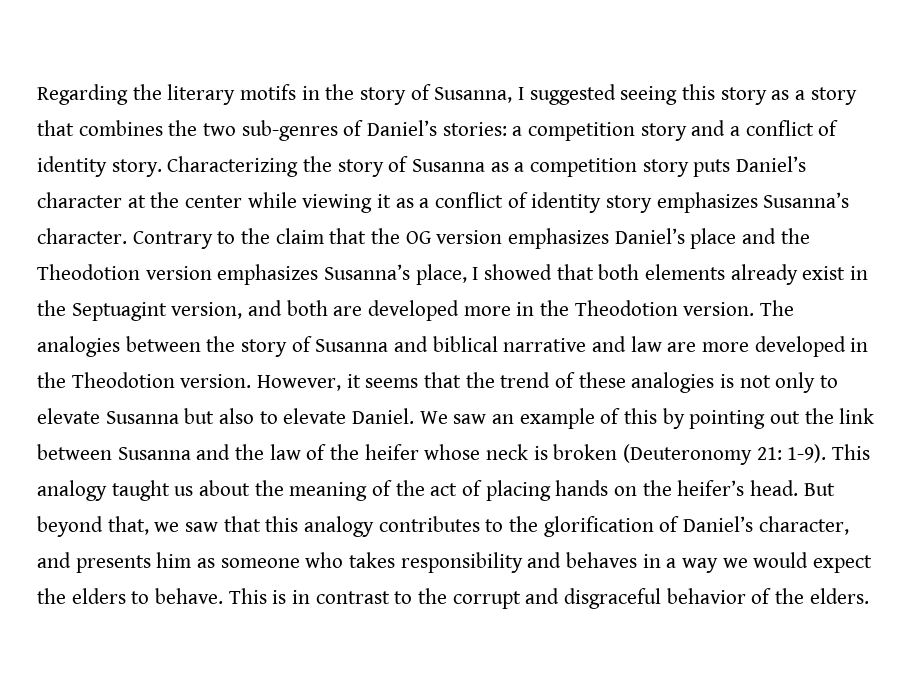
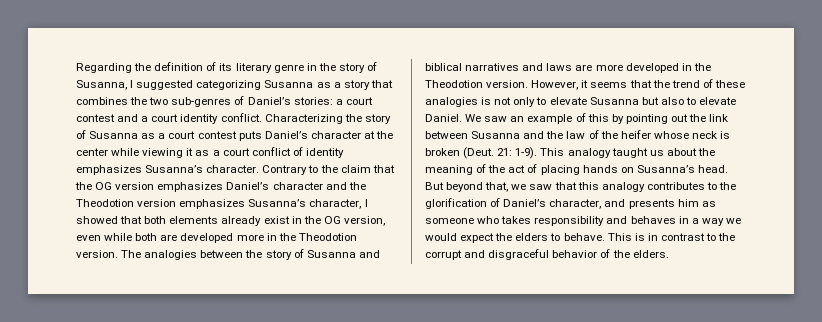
- Regarding the literary motifs in the story of Susanna, I suggested seeing this story as a story that combines the two sub-genres of Daniel’s stories: a competition story and a conflict of identity story.
+ Regarding the definition of its literary genre in the story of Susanna, I suggested categorizing Susanna as a story that combines the two sub-genres of Daniel’s stories: a court contest and a court identity conflict.
- Characterizing the story of Susanna as a competition story puts Daniel’s character at the center while viewing it as a conflict of identity story emphasizes Susanna’s character.
+ Characterizing the story of Susanna as a court contest puts Daniel’s character at the center while viewing it as a court conflict of identity emphasizes Susanna’s character.
- Contrary to the claim that the OG version emphasizes Daniel’s place and the Theodotion version emphasizes Susanna’s place, I showed that both elements already exist in the Septuagint version, and both are developed more in the Theodotion version.
+ Contrary to the claim that the OG version emphasizes Daniel’s character and the Theodotion version emphasizes Susanna’s character, I showed that both elements already exist in the OG version, even while both are developed more in the Theodotion version.
- The analogies between the story of Susanna and biblical narrative and law are more developed in the Theodotion version.
+ The analogies between the story of Susanna and biblical narratives and laws are more developed in the Theodotion version.
- We saw an example of this by pointing out the link between Susanna and the law of the heifer whose neck is broken (Deuteronomy 21: 1-9).
+ We saw an example of this by pointing out the link between Susanna and the law of the heifer whose neck is broken (Deut. 21: 1-9).
- This analogy taught us about the meaning of the act of placing hands on the heifer’s head.
+ This analogy taught us about the meaning of the act of placing hands on Susanna’s head.

